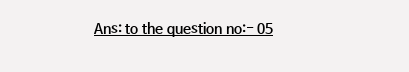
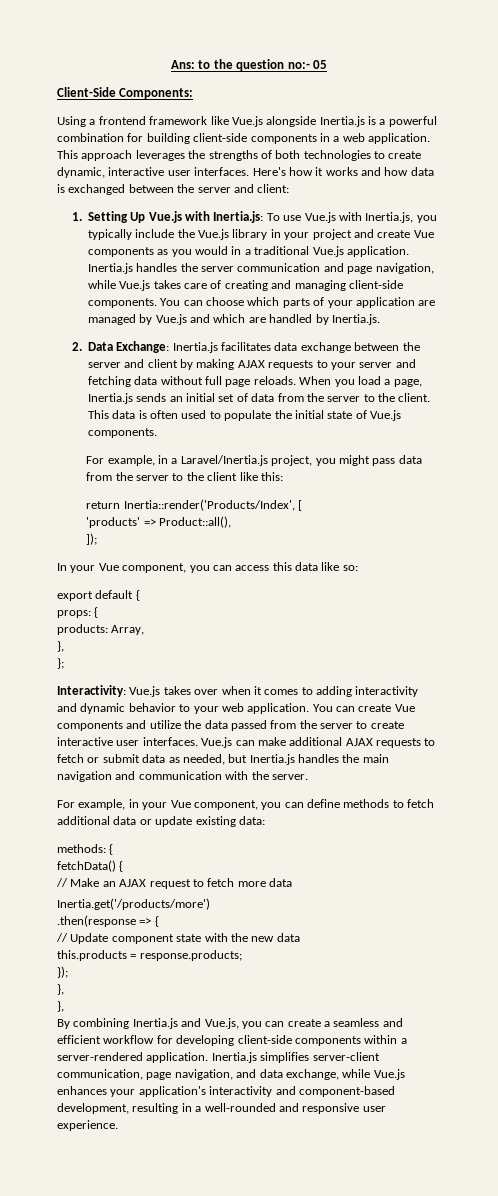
+ Client-Side Components:
+ Using a frontend framework like Vue.js alongside Inertia.js is a powerful combination for building client-side components in a web application. This approach leverages the strengths of both technologies to create dynamic, interactive user interfaces. Here's how it works and how data is exchanged between the server and client:
+ 1. Setting Up Vue.js with Inertia.js: To use Vue.js with Inertia.js, you typically include the Vue.js library in your project and create Vue components as you would in a traditional Vue.js application. Inertia.js handles the server communication and page navigation, while Vue.js takes care of creating and managing client-side components. You can choose which parts of your application are managed by Vue.js and which are handled by Inertia.js.
+ 2. Data Exchange: Inertia.js facilitates data exchange between the server and client by making AJAX requests to your server and fetching data without full page reloads. When you load a page, Inertia.js sends an initial set of data from the server to the client. This data is often used to populate the initial state of Vue.js components.
+ For example, in a Laravel/Inertia.js project, you might pass data from the server to the client like this:
+ return Inertia::render('Products/Index', [
+ 'products' => Product::all(),
+ ]);
+ In your Vue component, you can access this data like so:
+ export default {
+ props: {
+ products: Array,
+ },
+ };
+ Interactivity: Vue.js takes over when it comes to adding interactivity and dynamic behavior to your web application. You can create Vue components and utilize the data passed from the server to create interactive user interfaces. Vue.js can make additional AJAX requests to fetch or submit data as needed, but Inertia.js handles the main navigation and communication with the server.
+ For example, in your Vue component, you can define methods to fetch additional data or update existing data:
+ methods: {
+ fetchData() {
+ // Make an AJAX request to fetch more data
+ Inertia.get('/products/more')
+ .then(response => {
+ // Update component state with the new data
+ this.products = response.products;
+ });
+ },
+ },
+ By combining Inertia.js and Vue.js, you can create a seamless and efficient workflow for developing client-side components within a server-rendered application. Inertia.js simplifies server-client communication, page navigation, and data exchange, while Vue.js enhances your application's interactivity and component-based development, resulting in a well-rounded and responsive user experience.

